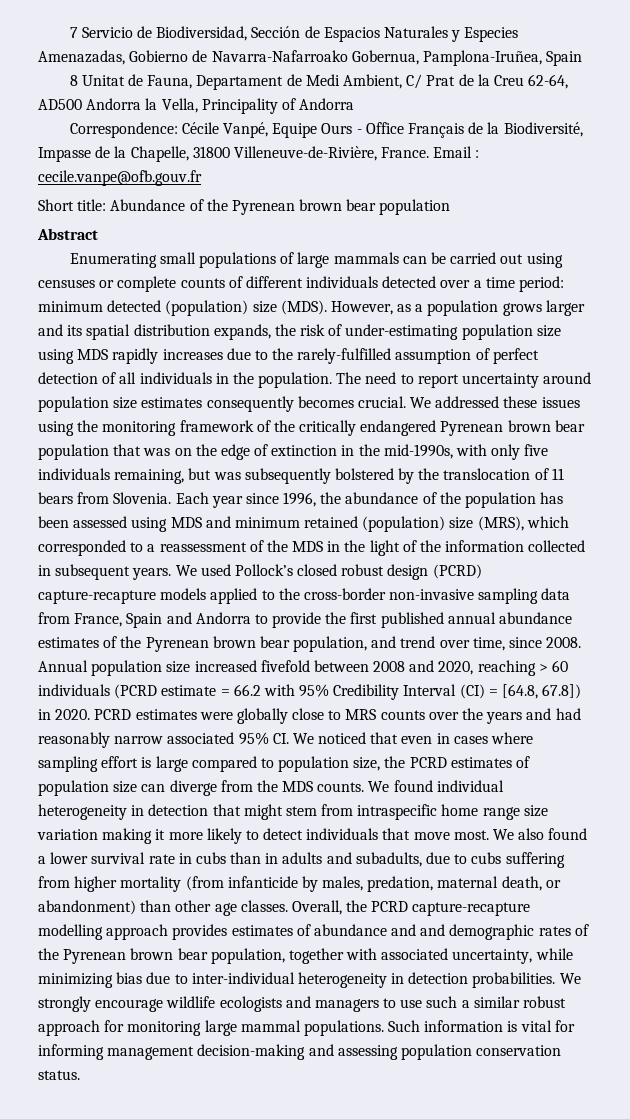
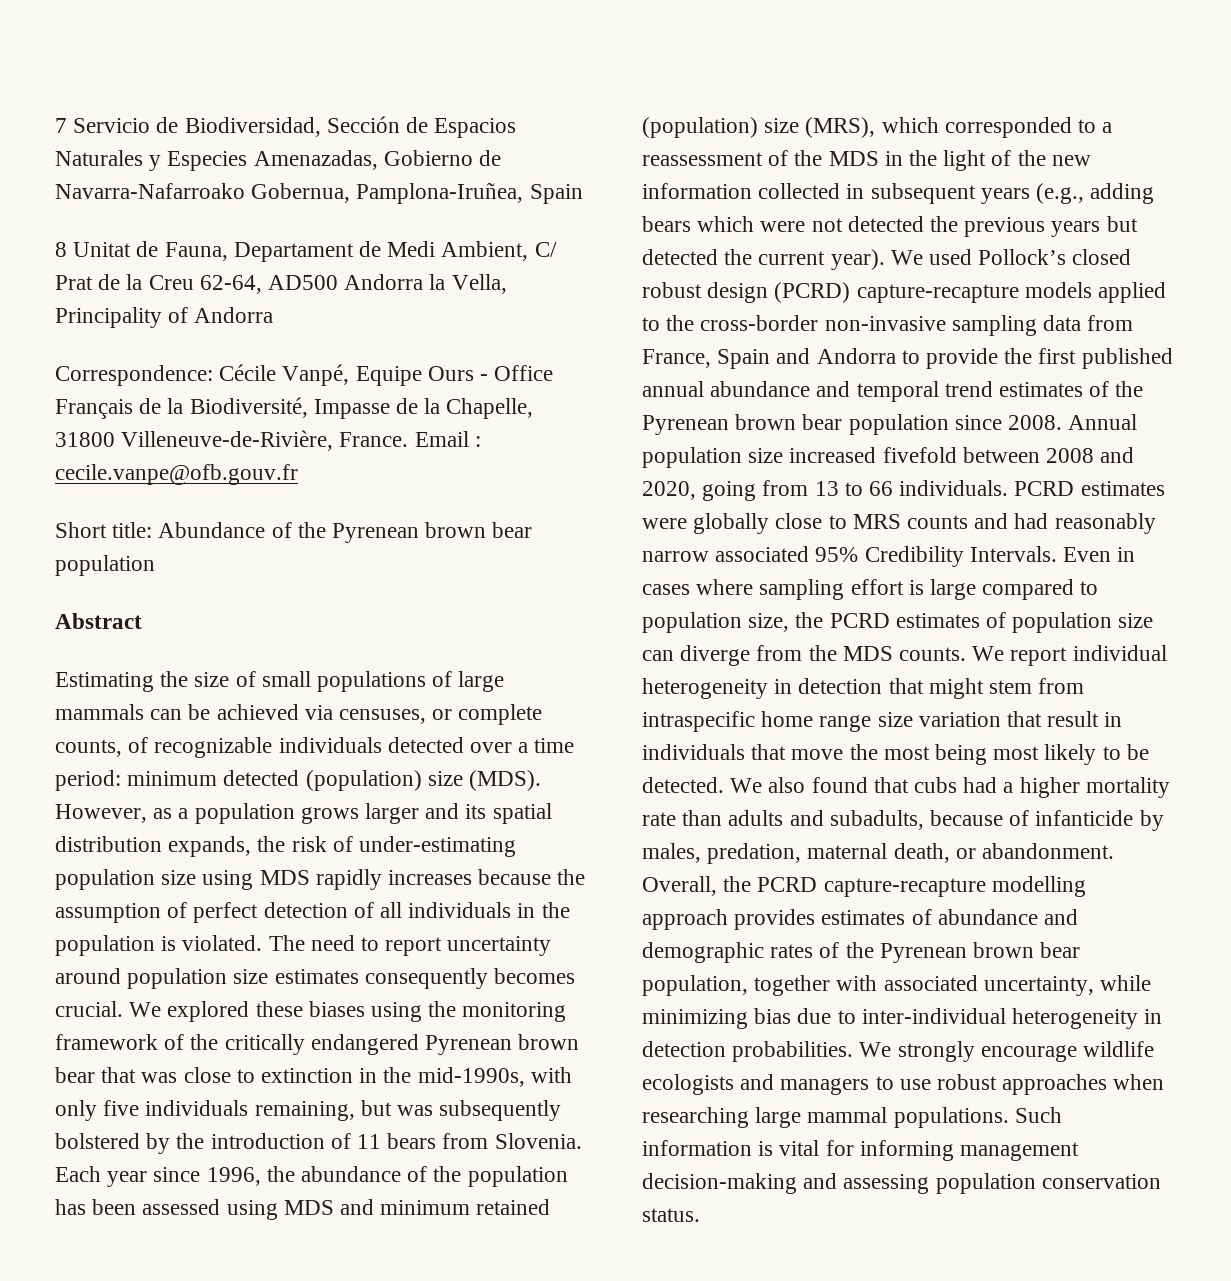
- Enumerating small populations of large mammals can be carried out using censuses or complete counts of different individuals detected over a time period: minimum detected (population) size (MDS).
+ Estimating the size of small populations of large mammals can be achieved via censuses, or complete counts, of recognizable individuals detected over a time period: minimum detected (population) size (MDS).
- However, as a population grows larger and its spatial distribution expands, the risk of under-estimating population size using MDS rapidly increases due to the rarely-fulfilled assumption of perfect detection of all individuals in the population.
+ However, as a population grows larger and its spatial distribution expands, the risk of under-estimating population size using MDS rapidly increases because the assumption of perfect detection of all individuals in the population is violated.
- We addressed these issues using the monitoring framework of the critically endangered Pyrenean brown bear population that was on the edge of extinction in the mid-1990s, with only five individuals remaining, but was subsequently bolstered by the translocation of 11 bears from Slovenia.
+ We explored these biases using the monitoring framework of the critically endangered Pyrenean brown bear that was close to extinction in the mid-1990s, with only five individuals remaining, but was subsequently bolstered by the introduction of 11 bears from Slovenia.
- Each year since 1996, the abundance of the population has been assessed using MDS and minimum retained (population) size (MRS), which corresponded to a reassessment of the MDS in the light of the information collected in subsequent years.
+ Each year since 1996, the abundance of the population has been assessed using MDS and minimum retained (population) size (MRS), which corresponded to a reassessment of the MDS in the light of the new information collected in subsequent years (e.g., adding bears which were not detected the previous years but detected the current year).
- We used Pollock’s closed robust design (PCRD) capture-recapture models applied to the cross-border non-invasive sampling data from France, Spain and Andorra to provide the first published annual abundance estimates of the Pyrenean brown bear population, and trend over time, since 2008.
+ We used Pollock’s closed robust design (PCRD) capture-recapture models applied to the cross-border non-invasive sampling data from France, Spain and Andorra to provide the first published annual abundance and temporal trend estimates of the Pyrenean brown bear population since 2008.
- Annual population size increased fivefold between 2008 and 2020, reaching > 60 individuals (PCRD estimate = 66.2 with 95% Credibility Interval (CI) = [64.8, 67.8]) in 2020.
+ Annual population size increased fivefold between 2008 and 2020, going from 13 to 66 individuals.
- PCRD estimates were globally close to MRS counts over the years and had reasonably narrow associated 95% CI. We noticed that even in cases where sampling effort is large compared to population size, the PCRD estimates of population size can diverge from the MDS counts.
+ PCRD estimates were globally close to MRS counts and had reasonably narrow associated 95% Credibility Intervals. Even in cases where sampling effort is large compared to population size, the PCRD estimates of population size can diverge from the MDS counts.
- We found individual heterogeneity in detection that might stem from intraspecific home range size variation making it more likely to detect individuals that move most. We also found a lower survival rate in cubs than in adults and subadults, due to cubs suffering from higher mortality (from infanticide by males, predation, maternal death, or abandonment) than other age classes.
+ We report individual heterogeneity in detection that might stem from intraspecific home range size variation that result in individuals that move the most being most likely to be detected. We also found that cubs had a higher mortality rate than adults and subadults, because of infanticide by males, predation, maternal death, or abandonment.
- Overall, the PCRD capture-recapture modelling approach provides estimates of abundance and and demographic rates of the Pyrenean brown bear population, together with associated uncertainty, while minimizing bias due to inter-individual heterogeneity in detection probabilities.
+ Overall, the PCRD capture-recapture modelling approach provides estimates of abundance and demographic rates of the Pyrenean brown bear population, together with associated uncertainty, while minimizing bias due to inter-individual heterogeneity in detection probabilities.
- We strongly encourage wildlife ecologists and managers to use such a similar robust approach for monitoring large mammal populations.
+ We strongly encourage wildlife ecologists and managers to use robust approaches when researching large mammal populations.

